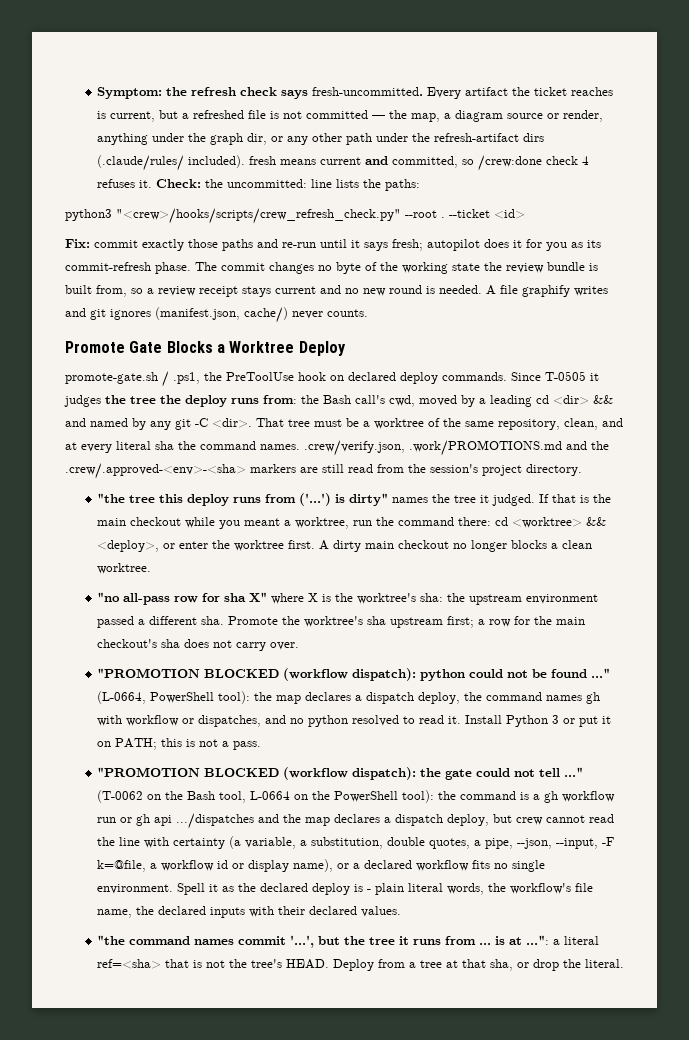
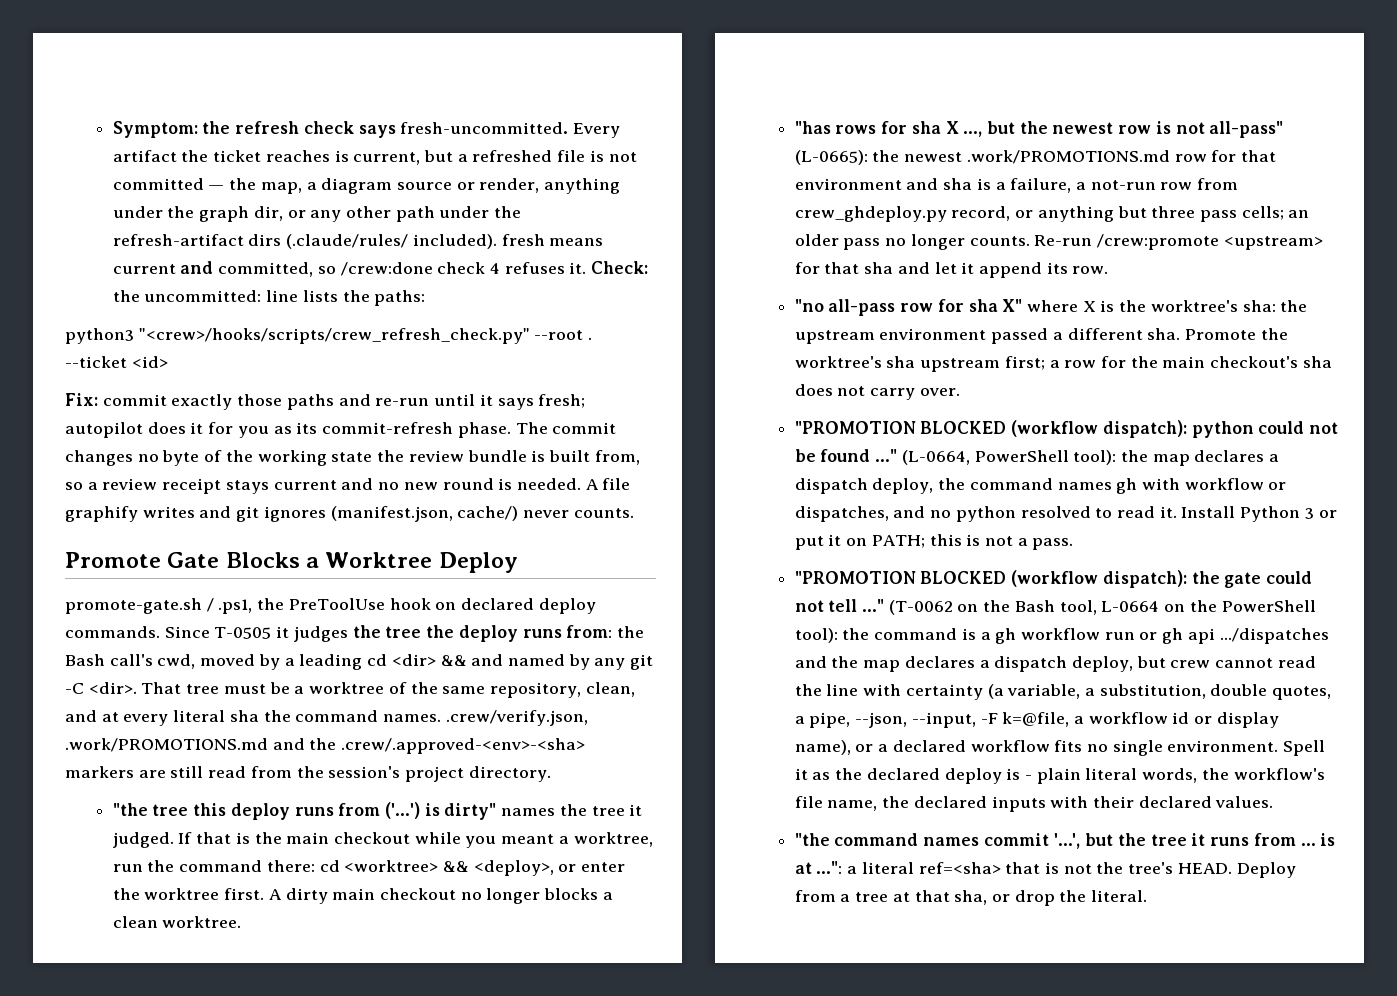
+ "has rows for sha X ..., but the newest row is not all-pass" (L-0665): the newest .work/PROMOTIONS.md row for that environment and sha is a failure, a not-run row from crew_ghdeploy.py record, or anything but three pass cells; an older pass no longer counts. Re-run /crew:promote <upstream> for that sha and let it append its row.

